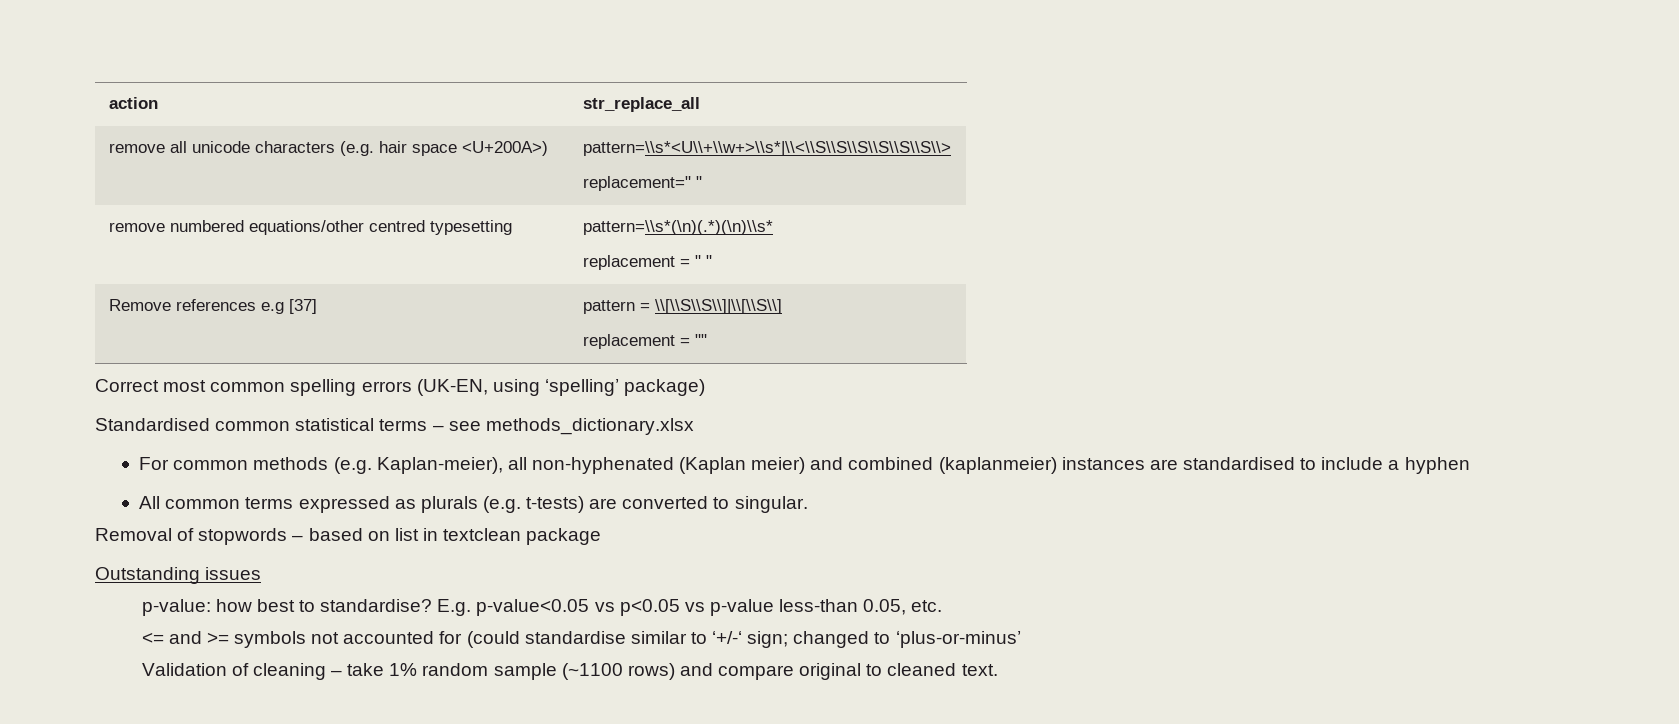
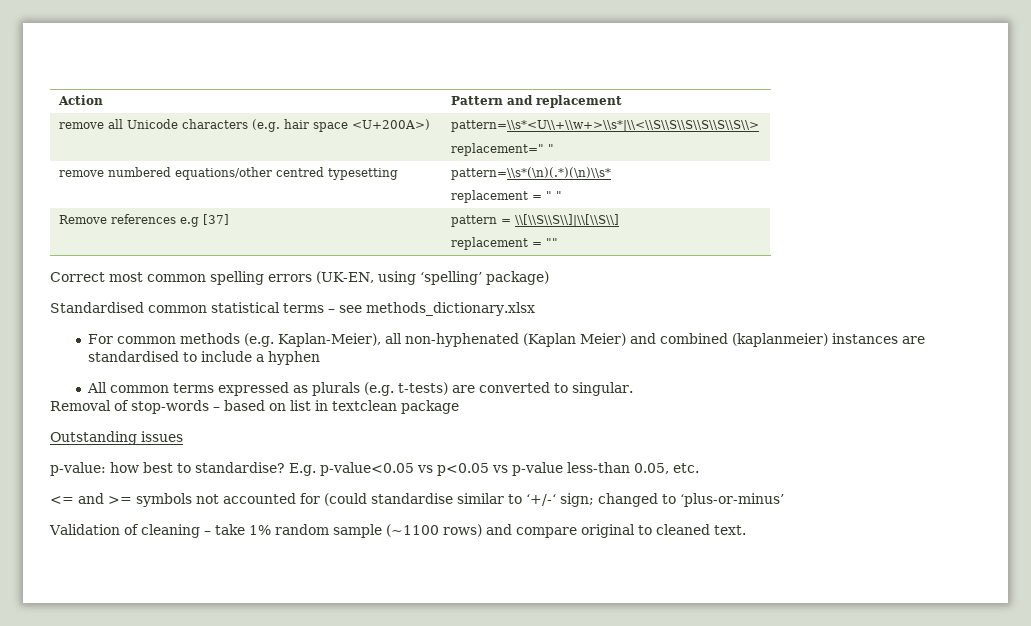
- action | str_replace_all
+ Action | Pattern and replacement
- remove all unicode characters (e.g. hair space <U+200A>) | pattern=\\s*<U\\+\\w+>\\s*|\\<\\S\\S\\S\\S\\S\\S\\>
+ remove all Unicode characters (e.g. hair space <U+200A>) | pattern=\\s*<U\\+\\w+>\\s*|\\<\\S\\S\\S\\S\\S\\S\\>
- For common methods (e.g. Kaplan-meier), all non-hyphenated (Kaplan meier) and combined (kaplanmeier) instances are standardised to include a hyphen
+ For common methods (e.g. Kaplan-Meier), all non-hyphenated (Kaplan Meier) and combined (kaplanmeier) instances are standardised to include a hyphen
- Removal of stopwords – based on list in textclean package
+ Removal of stop-words – based on list in textclean package

